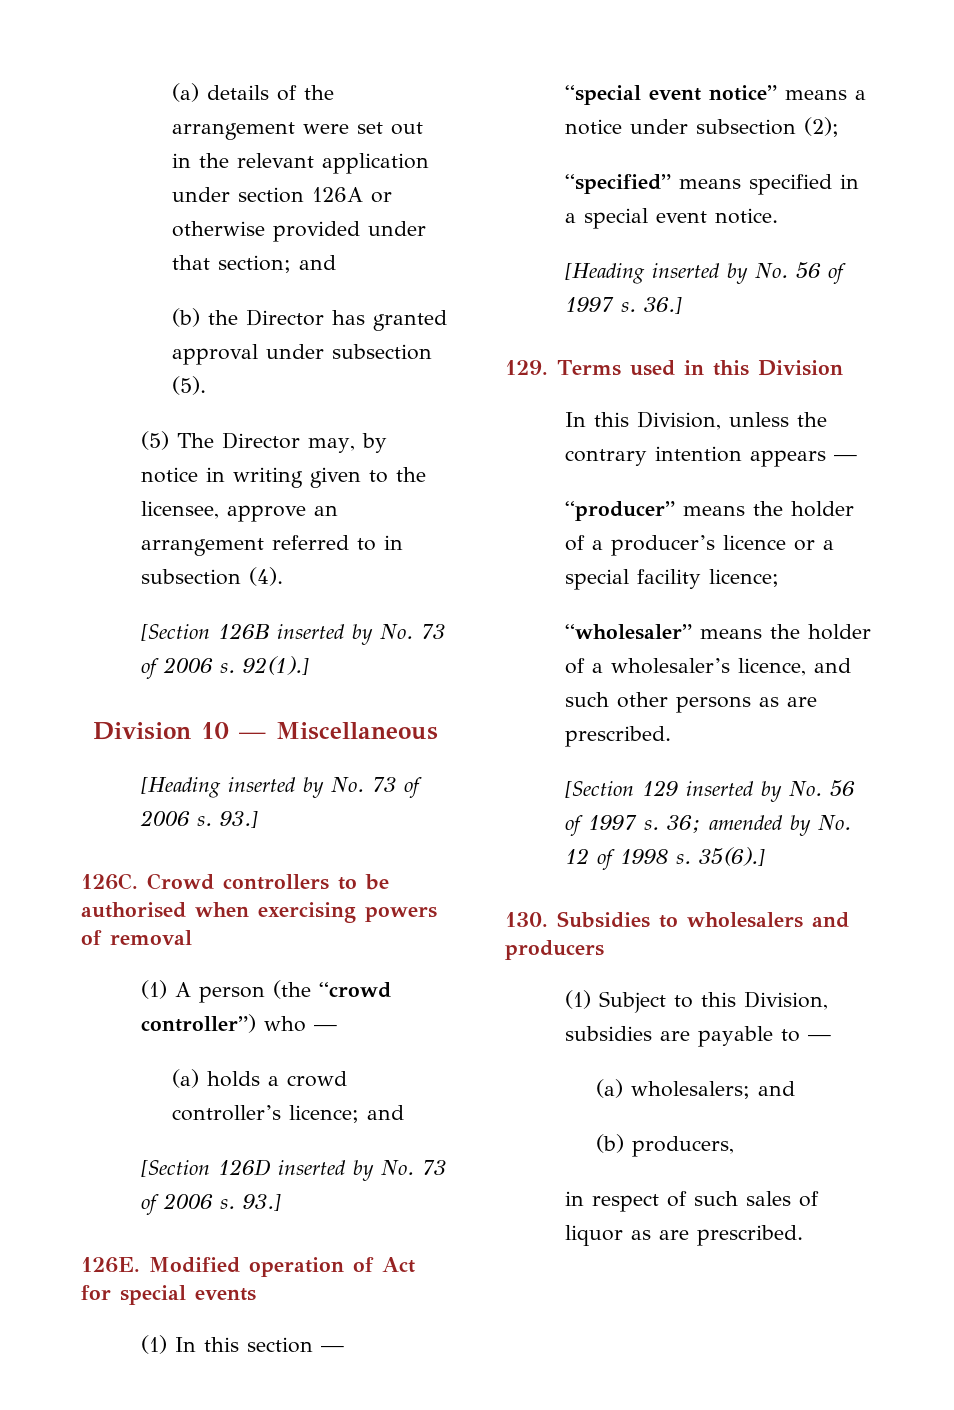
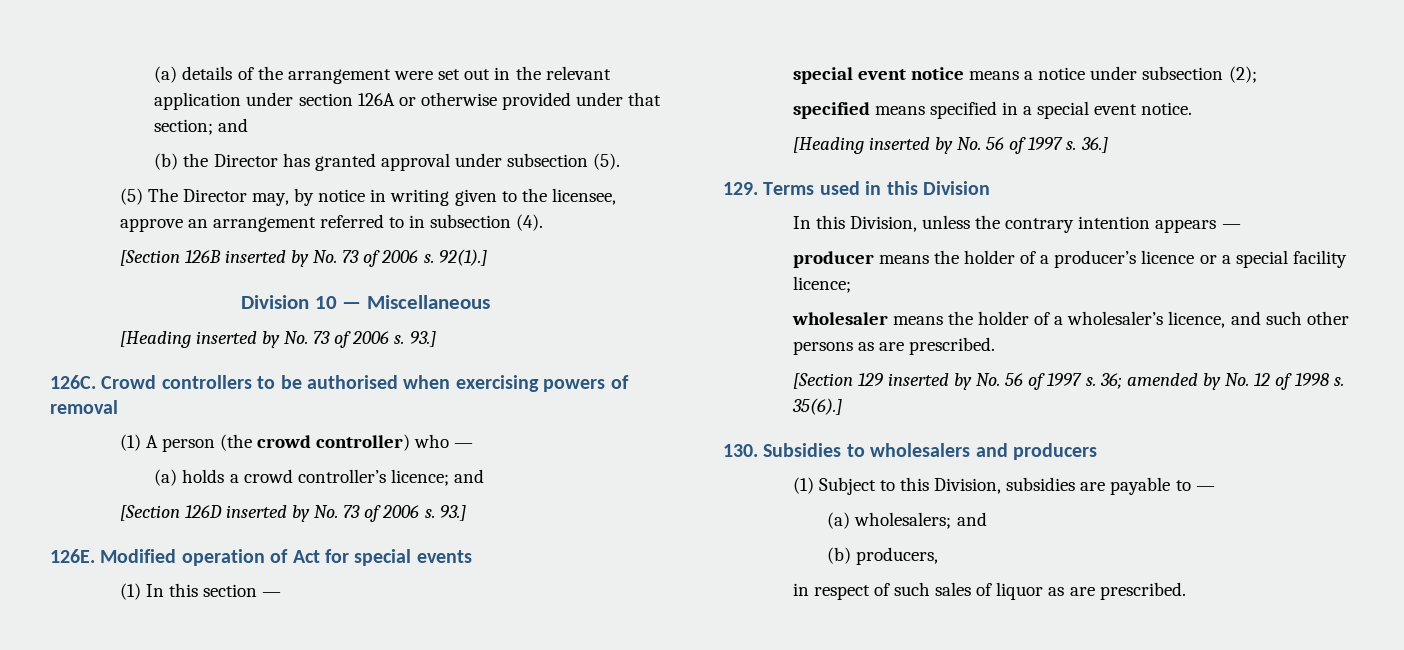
- (1) A person (the “crowd controller”) who —
+ (1) A person (the crowd controller) who —
- “special event notice” means a notice under subsection (2);
+ special event notice means a notice under subsection (2);
- “specified” means specified in a special event notice.
+ specified means specified in a special event notice.
- “producer” means the holder of a producer’s licence or a special facility licence;
+ producer means the holder of a producer’s licence or a special facility licence;
- “wholesaler” means the holder of a wholesaler’s licence, and such other persons as are prescribed.
+ wholesaler means the holder of a wholesaler’s licence, and such other persons as are prescribed.

